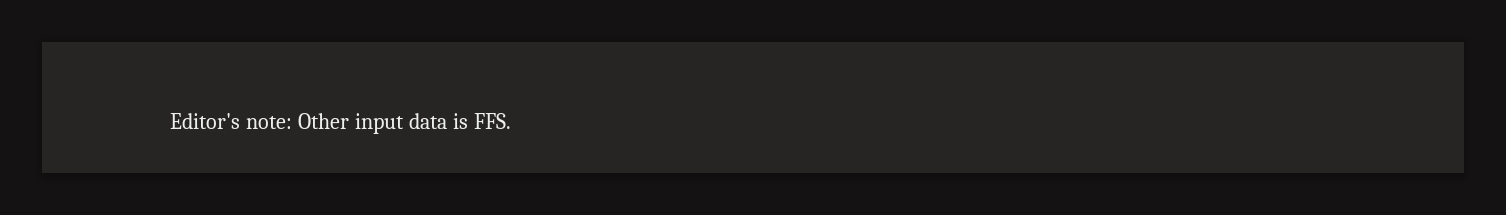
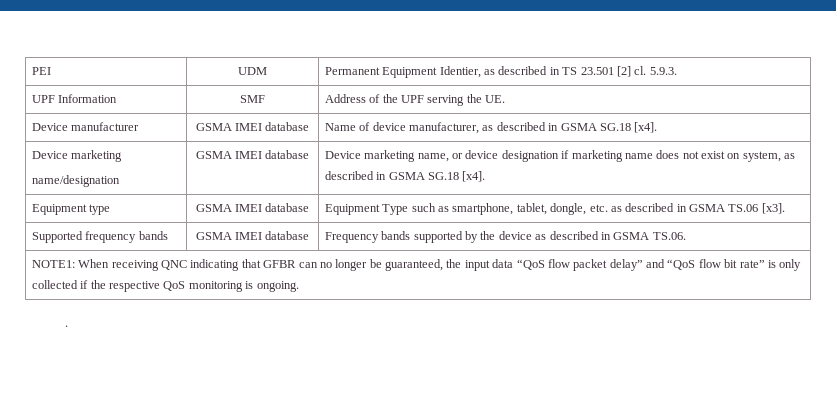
- Editor's note: Other input data is FFS.
+ PEI | UDM | Permanent Equipment Identier, as described in TS 23.501 [2] cl. 5.9.3.
+ UPF Information | SMF | Address of the UPF serving the UE.
+ Device manufacturer | GSMA IMEI database | Name of device manufacturer, as described in GSMA SG.18 [x4].
+ Device marketing
+ name/designation | GSMA IMEI database | Device marketing name, or device designation if marketing name does not exist on system, as described in GSMA SG.18 [x4].
+ Equipment type | GSMA IMEI database | Equipment Type such as smartphone, tablet, dongle, etc. as described in GSMA TS.06 [x3].
+ Supported frequency bands | GSMA IMEI database | Frequency bands supported by the device as described in GSMA TS.06.
+ NOTE1: When receiving QNC indicating that GFBR can no longer be guaranteed, the input data “QoS flow packet delay” and “QoS flow bit rate” is only collected if the respective QoS monitoring is ongoing.
+ .

